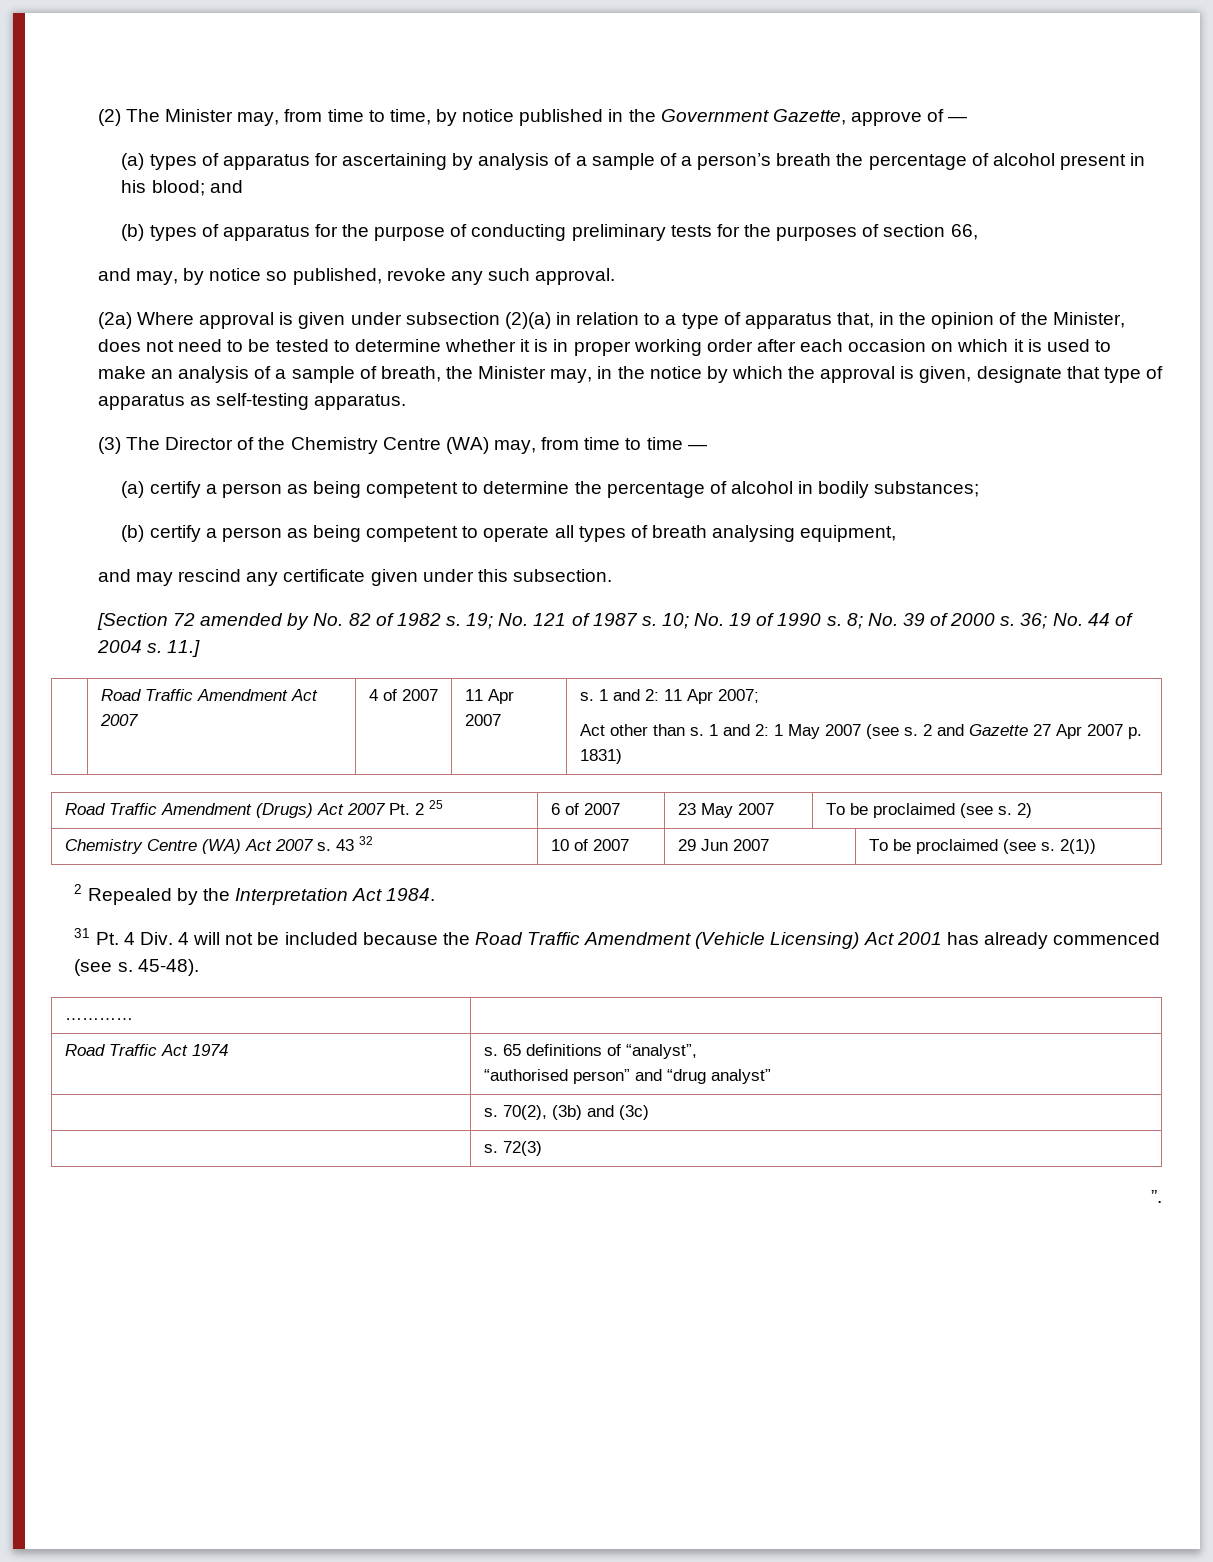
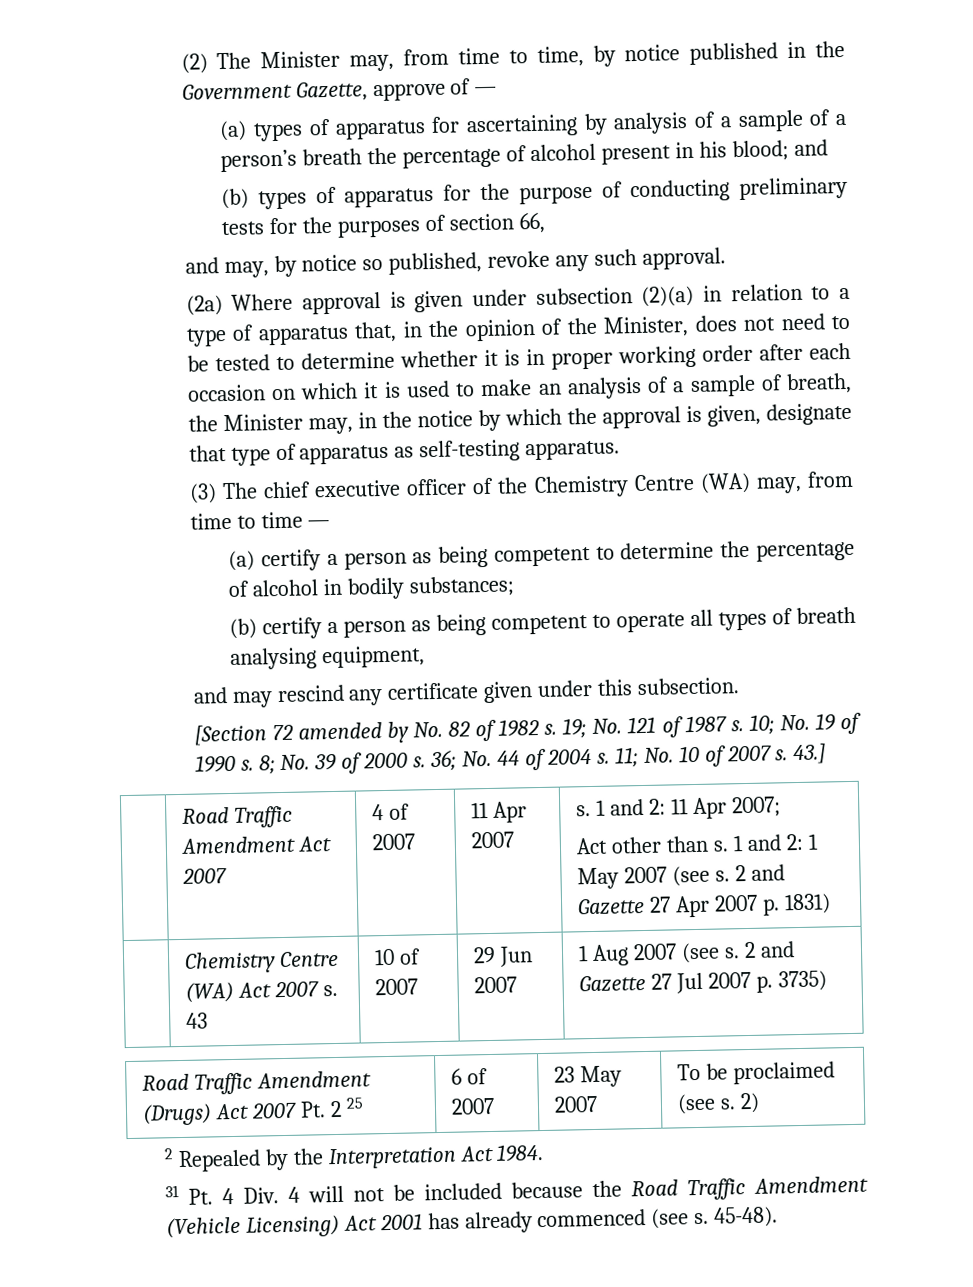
- (3) The Director of the Chemistry Centre (WA) may, from time to time —
+ (3) The chief executive officer of the Chemistry Centre (WA) may, from time to time —
- 11.]
+ 11; No. 10 of 2007 s. 43.]
+ | Chemistry Centre (WA) Act 2007 s. 43 | 10 of 2007 | 29 Jun 2007 | 1 Aug 2007 (see s. 2 and Gazette 27 Jul 2007 p. 3735)
- Chemistry Centre (WA) Act 2007 s. 43 32 | 10 of 2007 | 29 Jun 2007 | To be proclaimed (see s. 2(1))
- ………… |
- Road Traffic Act 1974 | s. 65 definitions of “analyst”,
- “authorised person” and “drug analyst”
- | s. 70(2), (3b) and (3c)
- | s. 72(3)
- ”.

